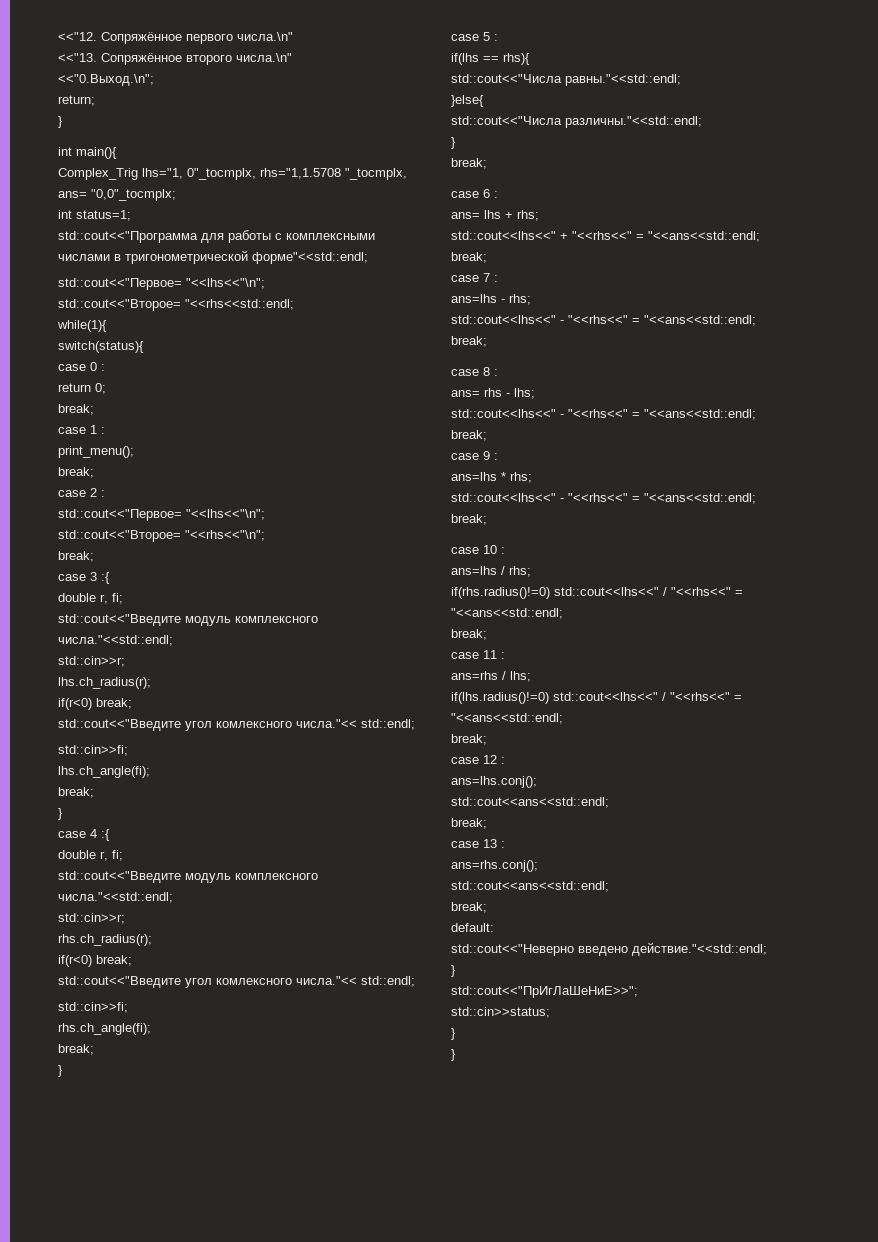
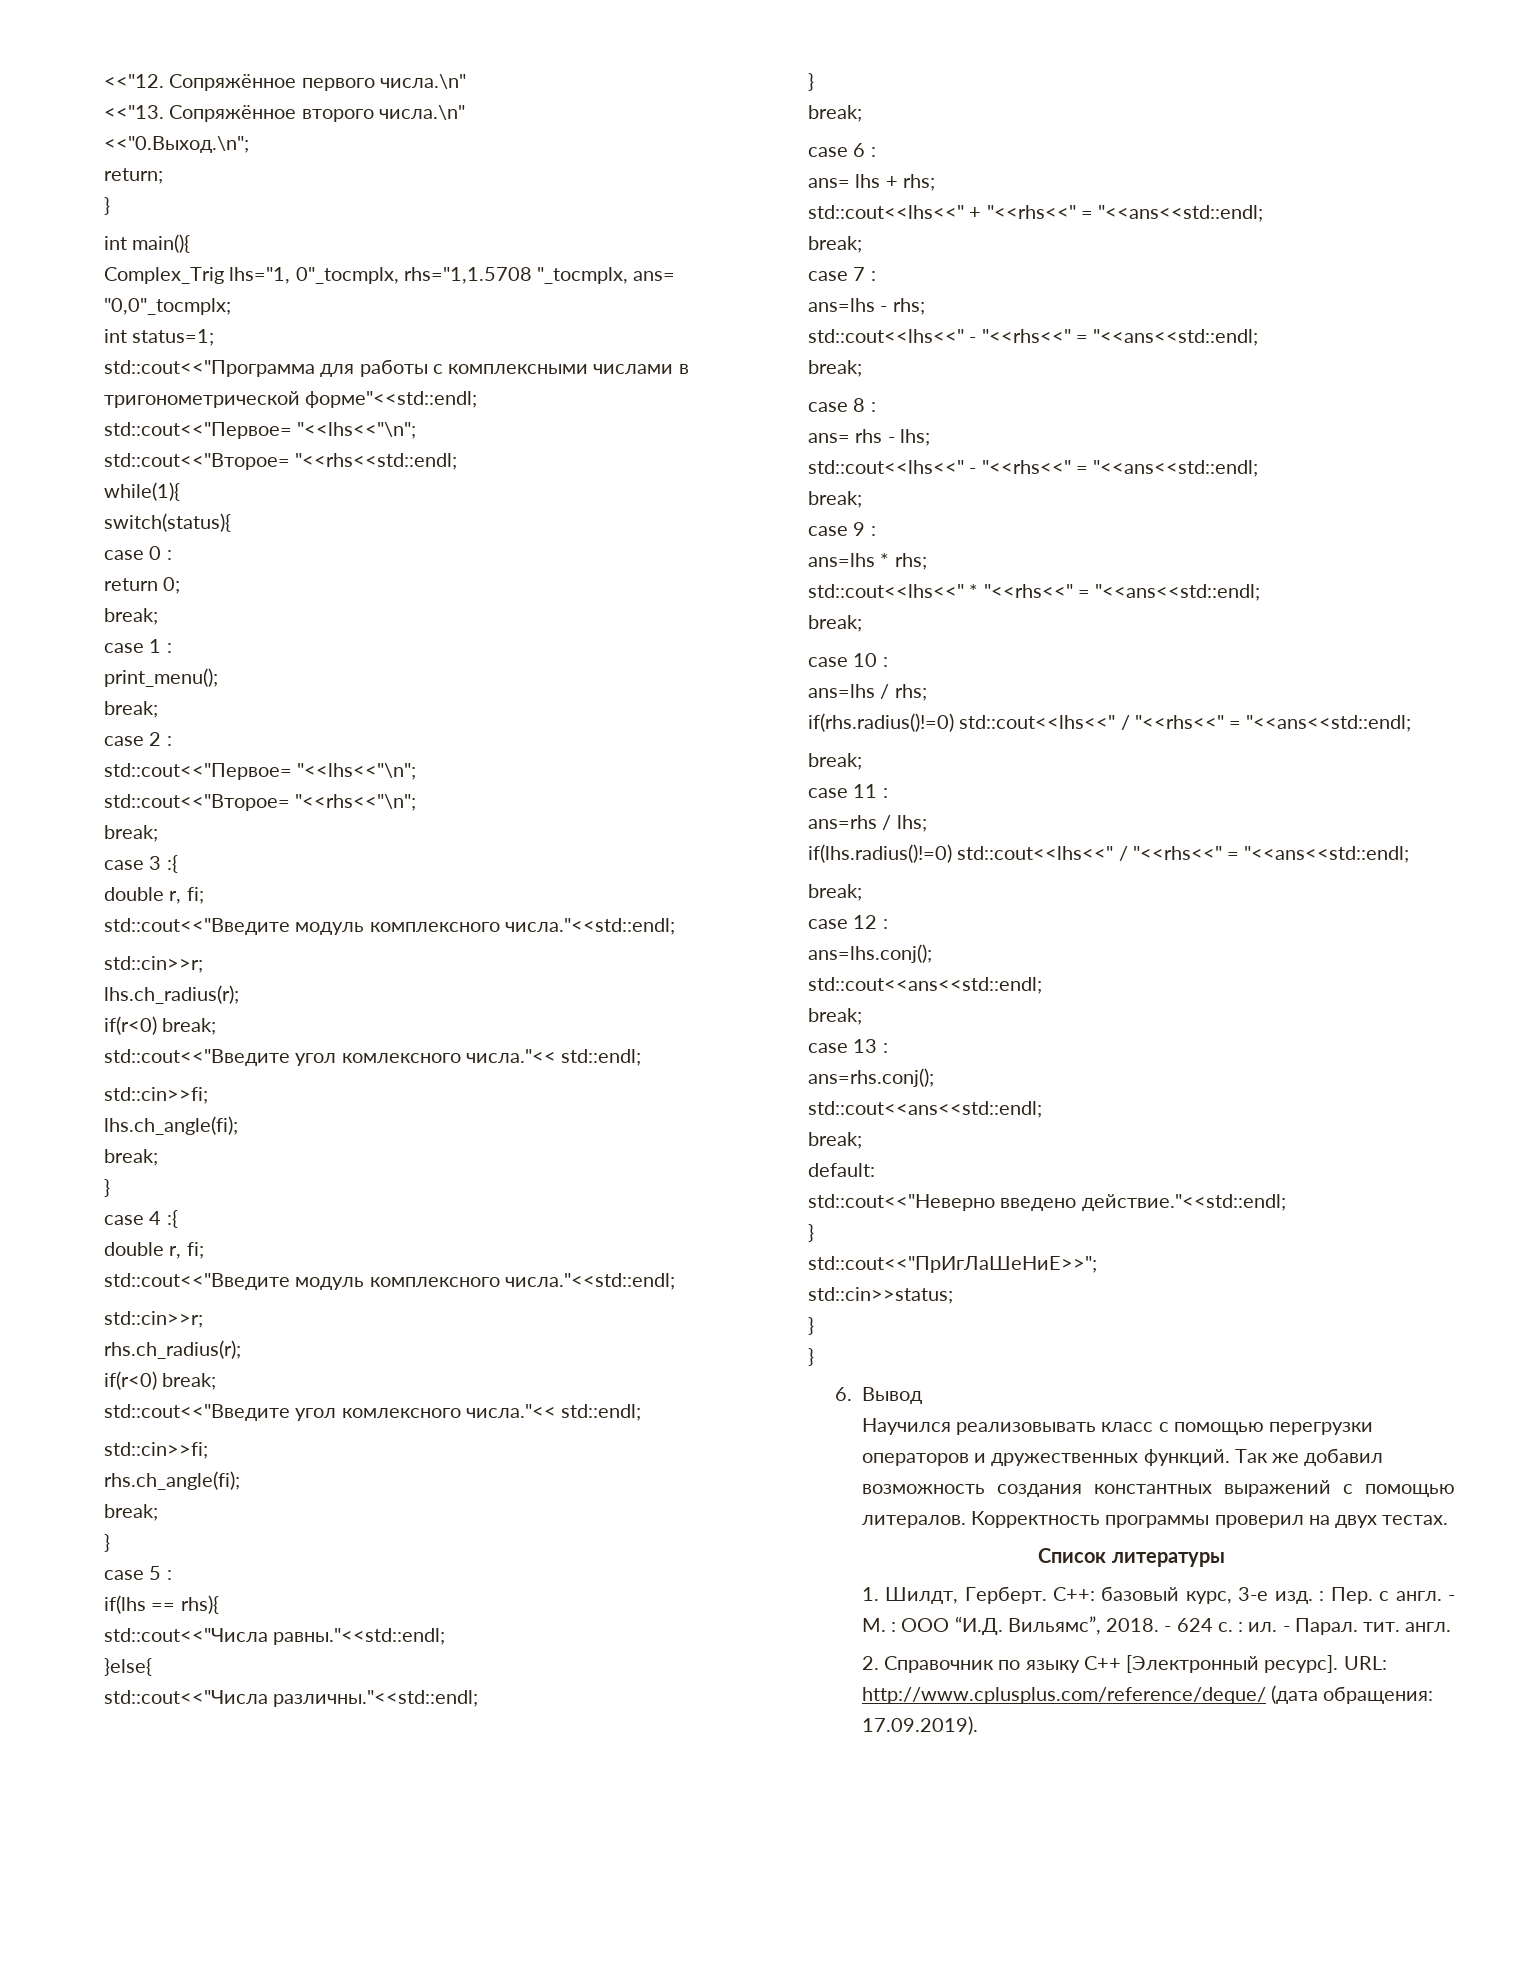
  ans=lhs * rhs;
- std::cout<<lhs<<" - "<<rhs<<" = "<<ans<<std::endl;
+ std::cout<<lhs<<" * "<<rhs<<" = "<<ans<<std::endl;
+ 6. Вывод
+ Научился реализовывать класс с помощью перегрузки операторов и дружественных функций. Так же добавил возможность создания константных выражений с помощью литералов. Корректность программы проверил на двух тестах.
+ Список литературы
+ 1. Шилдт, Герберт. С++: базовый курс, 3-е изд. : Пер. с англ. - М. : ООО “И.Д. Вильямс”, 2018. - 624 с. : ил. - Парал. тит. англ.
+ 2. Справочник по языку С++ [Электронный ресурс]. URL: http://www.cplusplus.com/reference/deque/ (дата обращения: 17.09.2019).

